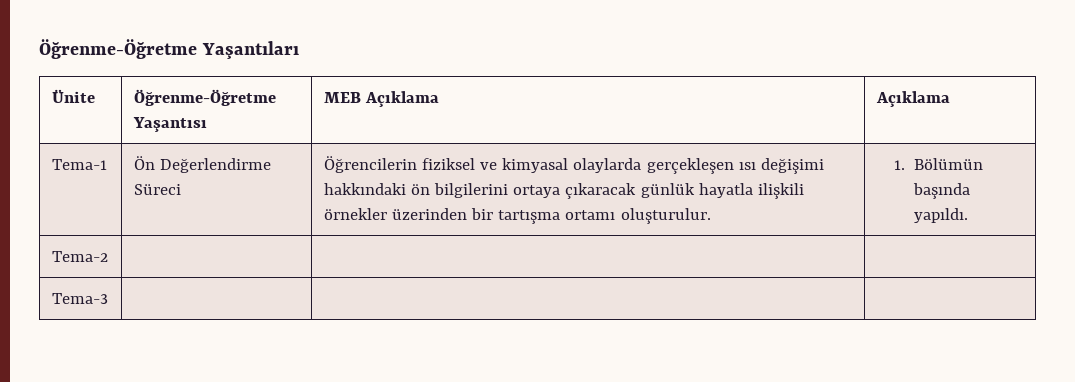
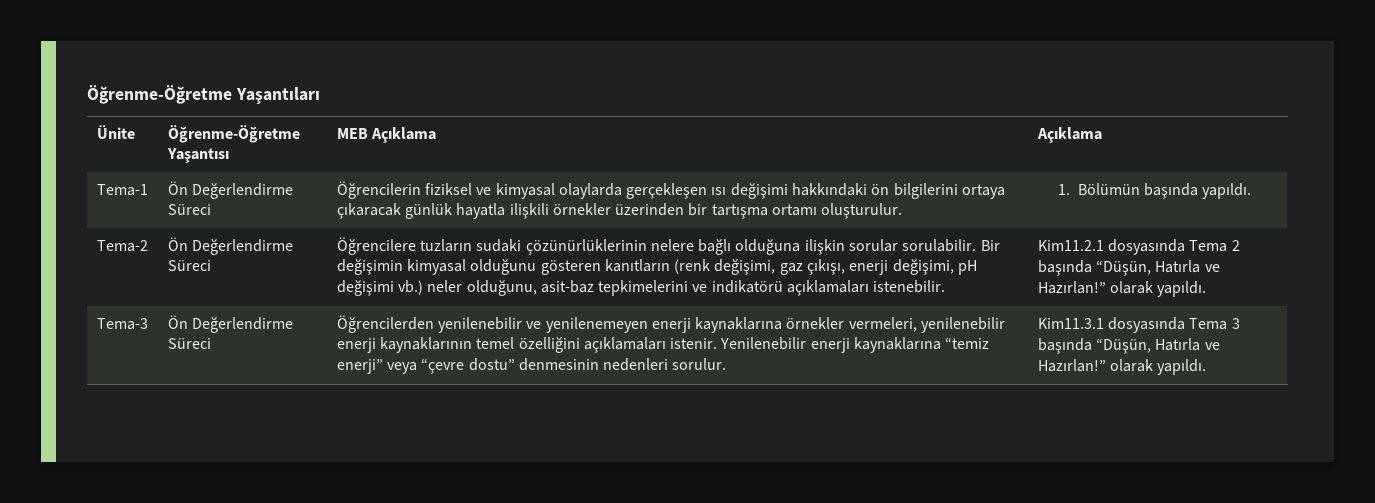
- Tema-3 | | |
+ Ön Değerlendirme Süreci | Öğrencilere tuzların sudaki çözünürlüklerinin nelere bağlı olduğuna ilişkin sorular sorulabilir. Bir değişimin kimyasal olduğunu gösteren kanıtların (renk değişimi, gaz çıkışı, enerji değişimi, pH değişimi vb.) neler olduğunu, asit-baz tepkimelerini ve indikatörü açıklamaları istenebilir. | Kim11.2.1 dosyasında Tema 2 başında “Düşün, Hatırla ve Hazırlan!” olarak yapıldı.
+ Tema-3 | Ön Değerlendirme Süreci | Öğrencilerden yenilenebilir ve yenilenemeyen enerji kaynaklarına örnekler vermeleri, yenilenebilir enerji kaynaklarının temel özelliğini açıklamaları istenir. Yenilenebilir enerji kaynaklarına “temiz enerji” veya “çevre dostu” denmesinin nedenleri sorulur. | Kim11.3.1 dosyasında Tema 3 başında “Düşün, Hatırla ve Hazırlan!” olarak yapıldı.

